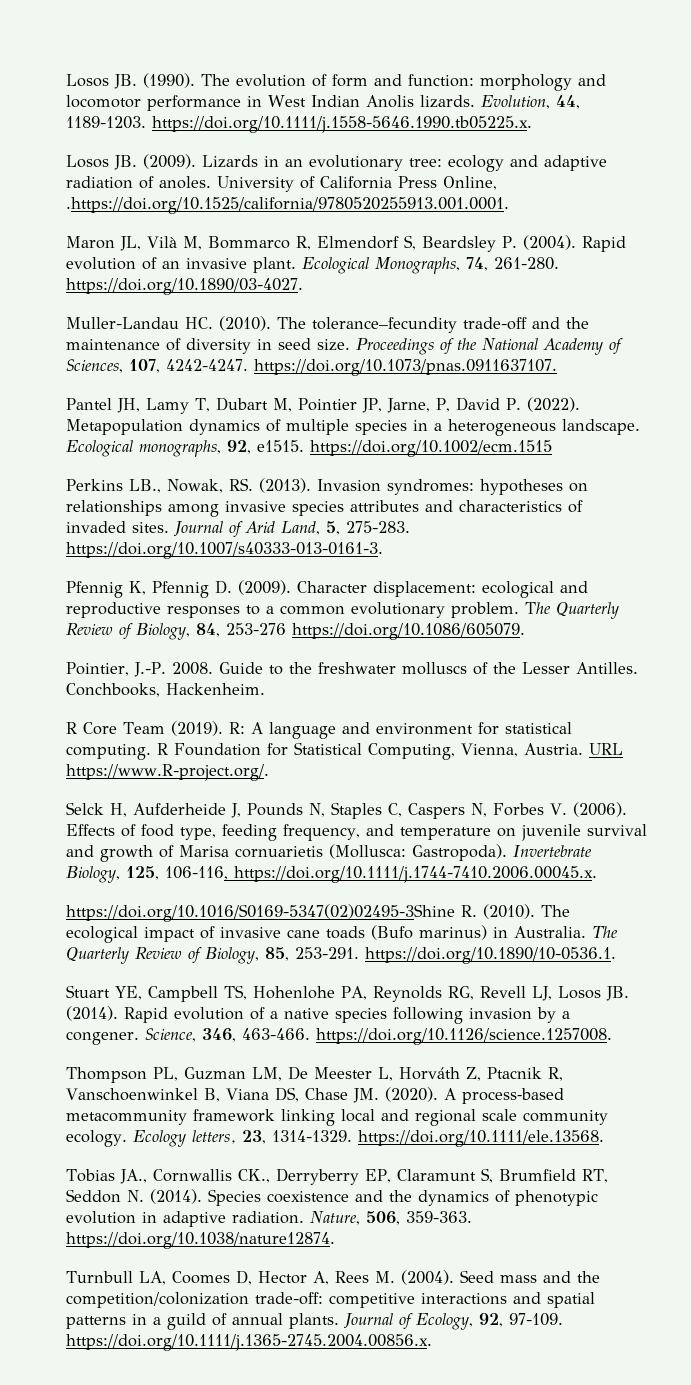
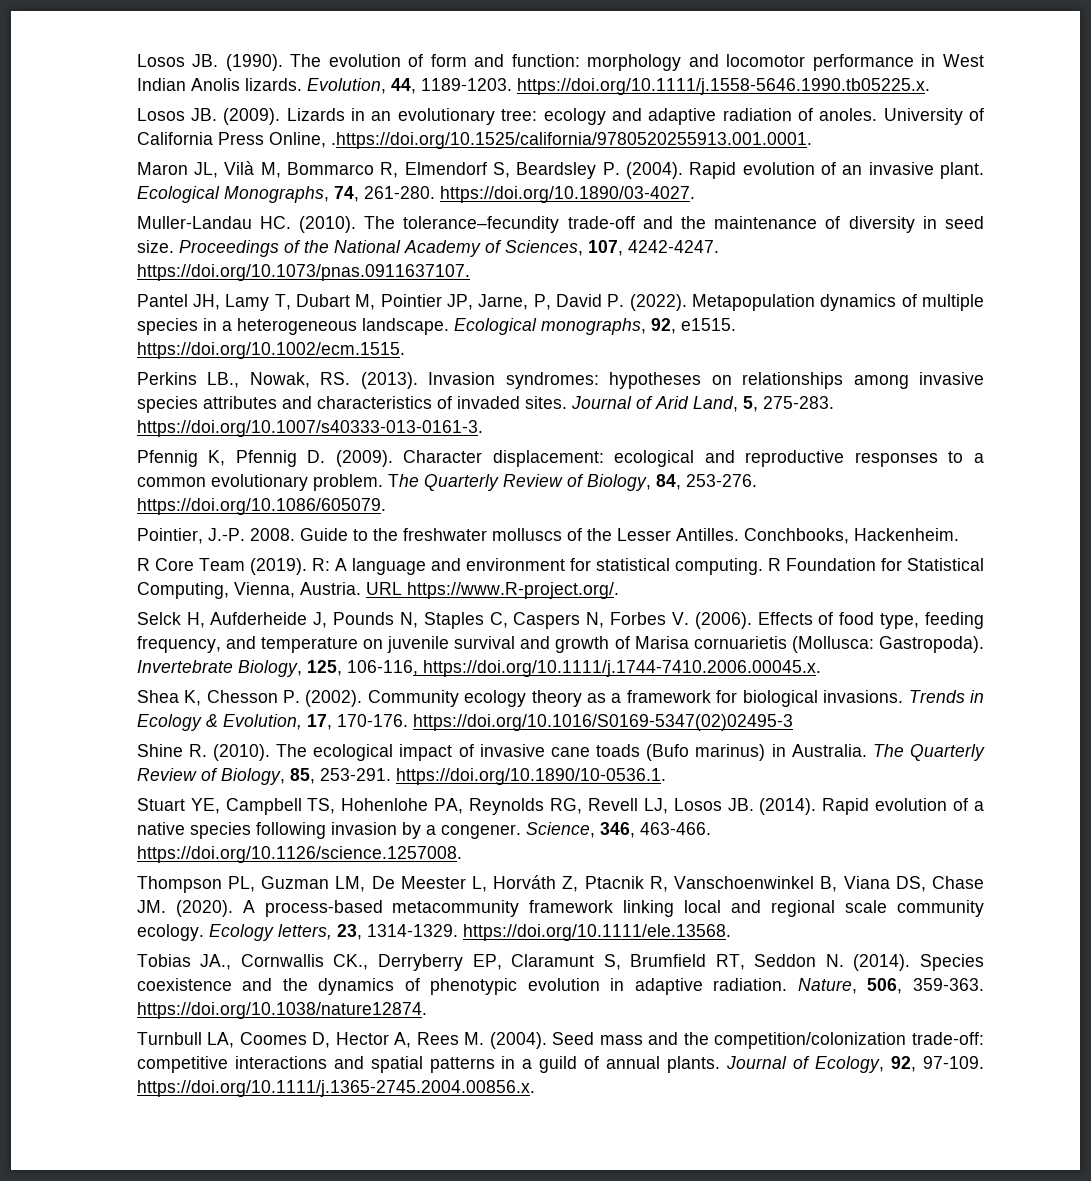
- Ecological monographs, 92, e1515. https://doi.org/10.1002/ecm.1515
+ Ecological monographs, 92, e1515. https://doi.org/10.1002/ecm.1515.
- The Quarterly Review of Biology, 84, 253-276 https://doi.org/10.1086/605079.
+ The Quarterly Review of Biology, 84, 253-276. https://doi.org/10.1086/605079.
- https://doi.org/10.1016/S0169-5347(02)02495-3Shine R. (2010).
+ Shea K, Chesson P. (2002). Community ecology theory as a framework for biological invasions. Trends in Ecology & Evolution, 17, 170-176. https://doi.org/10.1016/S0169-5347(02)02495-3
+ Shine R. (2010).

